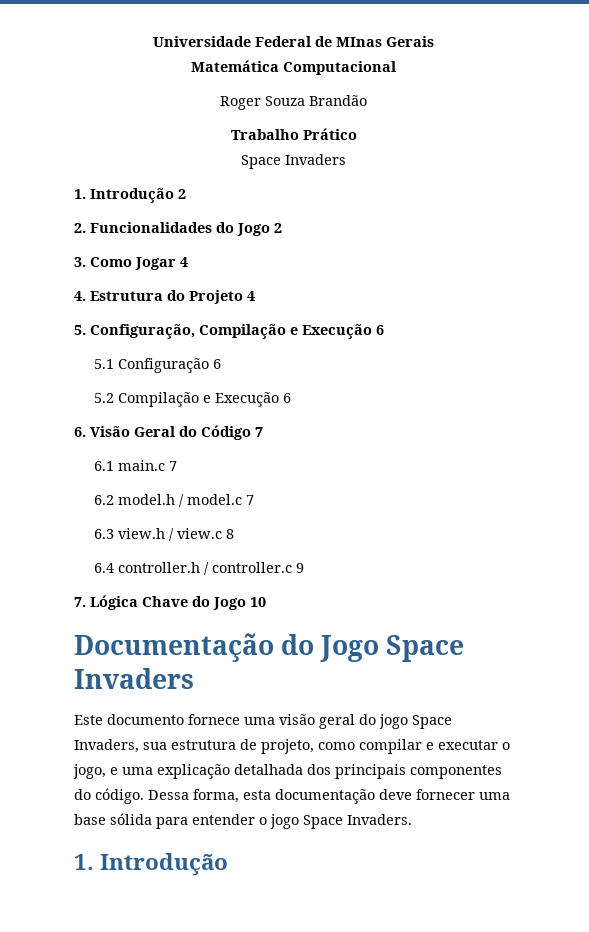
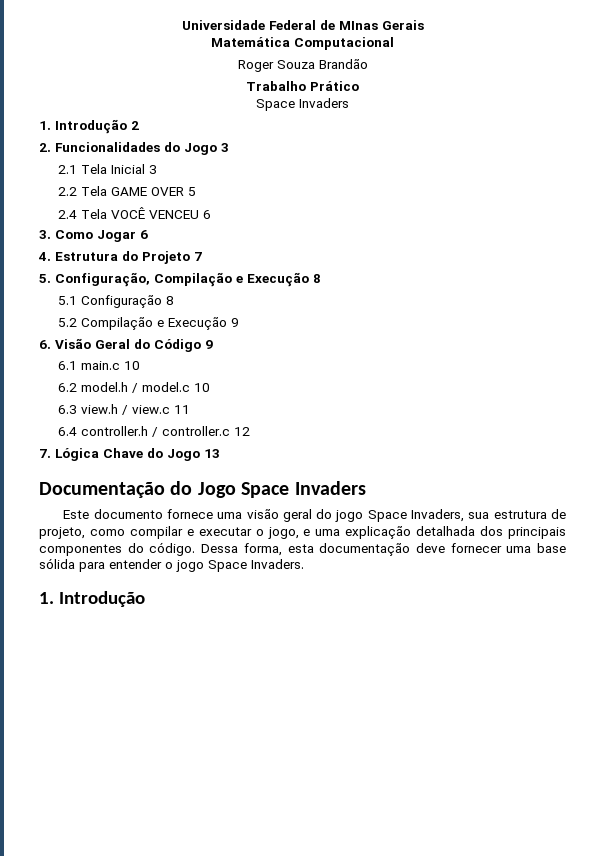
- 2. Funcionalidades do Jogo 2
+ 2. Funcionalidades do Jogo 3
+ 2.1 Tela Inicial 3
+ 2.2 Tela GAME OVER 5
+ 2.4 Tela VOCÊ VENCEU 6
- 3. Como Jogar 4
+ 3. Como Jogar 6
- 4. Estrutura do Projeto 4
+ 4. Estrutura do Projeto 7
- 5. Configuração, Compilação e Execução 6
+ 5. Configuração, Compilação e Execução 8
- 5.1 Configuração 6
+ 5.1 Configuração 8
- 5.2 Compilação e Execução 6
+ 5.2 Compilação e Execução 9
- 6. Visão Geral do Código 7
+ 6. Visão Geral do Código 9
- 6.1 main.c 7
+ 6.1 main.c 10
- 6.2 model.h / model.c 7
+ 6.2 model.h / model.c 10
- 6.3 view.h / view.c 8
+ 6.3 view.h / view.c 11
- 6.4 controller.h / controller.c 9
+ 6.4 controller.h / controller.c 12
- 7. Lógica Chave do Jogo 10
+ 7. Lógica Chave do Jogo 13

